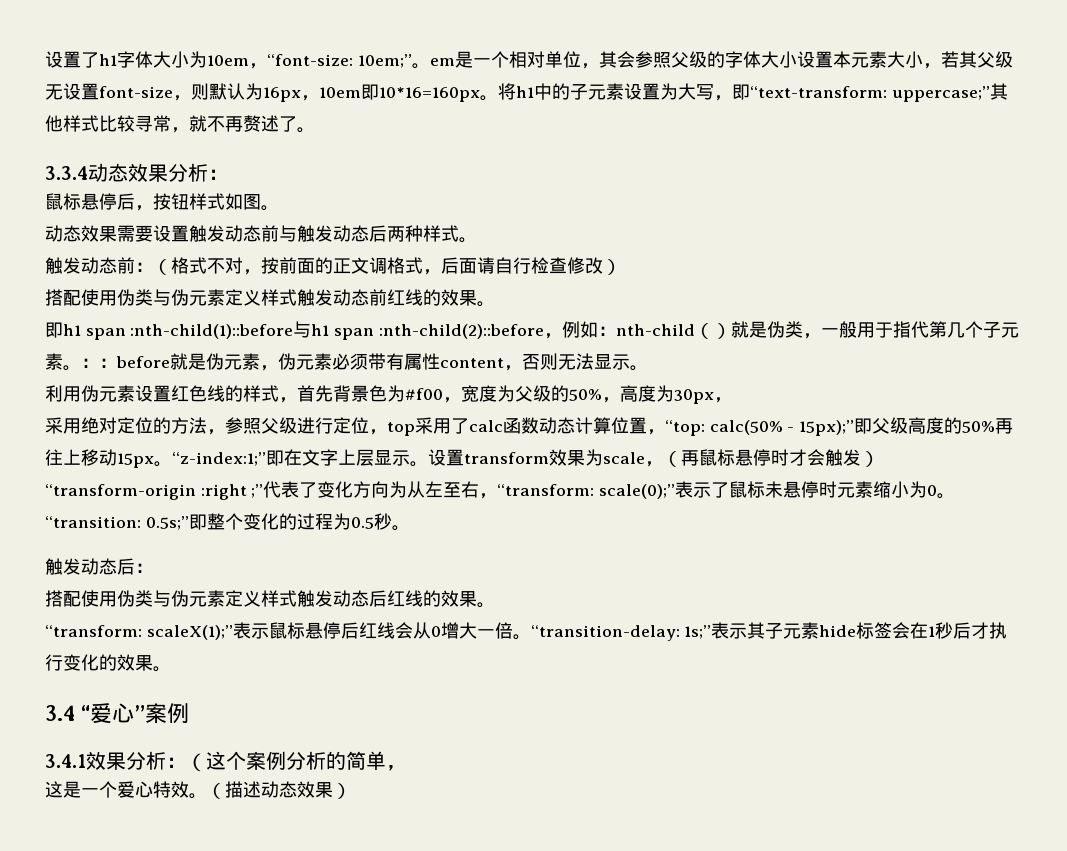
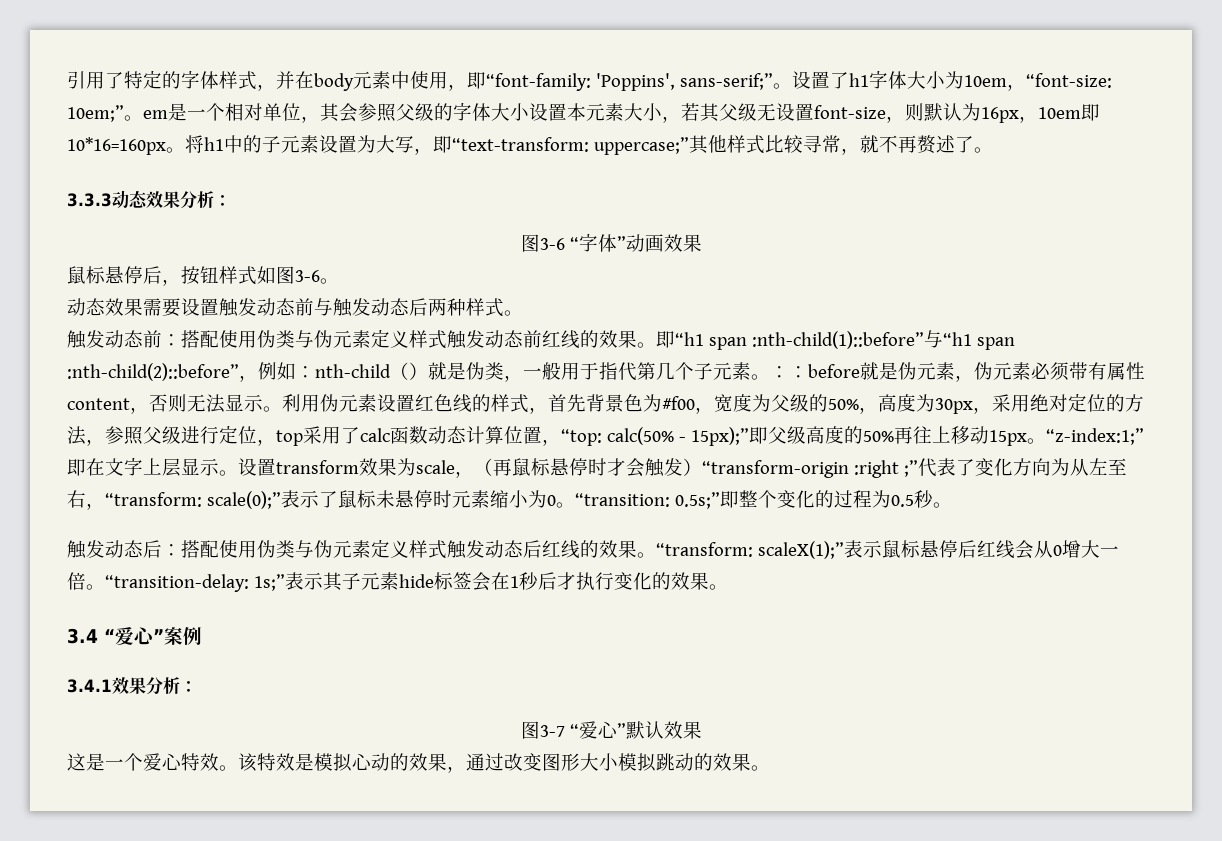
+ 引用了特定的字体样式，并在body元素中使用，即“font-family: 'Poppins', sans-serif;”。
- 3.3.4动态效果分析：
+ 3.3.3动态效果分析：
+ 图3-6 “字体”动画效果
- 鼠标悬停后，按钮样式如图。
+ 鼠标悬停后，按钮样式如图3-6。
- 触发动态前：（格式不对，按前面的正文调格式，后面请自行检查修改）
- 搭配使用伪类与伪元素定义样式触发动态前红线的效果。
- 即h1 span :nth-child(1)::before与h1 span :nth-child(2)::before，例如：nth-child（）就是伪类，一般用于指代第几个子元素。
+ 触发动态前：搭配使用伪类与伪元素定义样式触发动态前红线的效果。即“h1 span :nth-child(1)::before”与“h1 span :nth-child(2)::before”，例如：nth-child（）就是伪类，一般用于指代第几个子元素。
- before就是伪元素，伪元素必须带有属性content，否则无法显示。
- 利用伪元素设置红色线的样式，首先背景色为#f00，宽度为父级的50%，高度为30px，
- 采用绝对定位的方法，参照父级进行定位，top采用了calc函数动态计算位置，“top:
+ before就是伪元素，伪元素必须带有属性content，否则无法显示。利用伪元素设置红色线的样式，首先背景色为#f00，宽度为父级的50%，高度为30px，采用绝对定位的方法，参照父级进行定位，top采用了calc函数动态计算位置，“top:
- 触发动态后：
- 搭配使用伪类与伪元素定义样式触发动态后红线的效果。
- “transform: scaleX(1);”表示鼠标悬停后红线会从0增大一倍。
+ 触发动态后：搭配使用伪类与伪元素定义样式触发动态后红线的效果。“transform: scaleX(1);”表示鼠标悬停后红线会从0增大一倍。
- 3.4.1效果分析：（这个案例分析的简单，
+ 3.4.1效果分析：
+ 图3-7 “爱心”默认效果
- （描述动态效果）
+ 该特效是模拟心动的效果，通过改变图形大小模拟跳动的效果。

